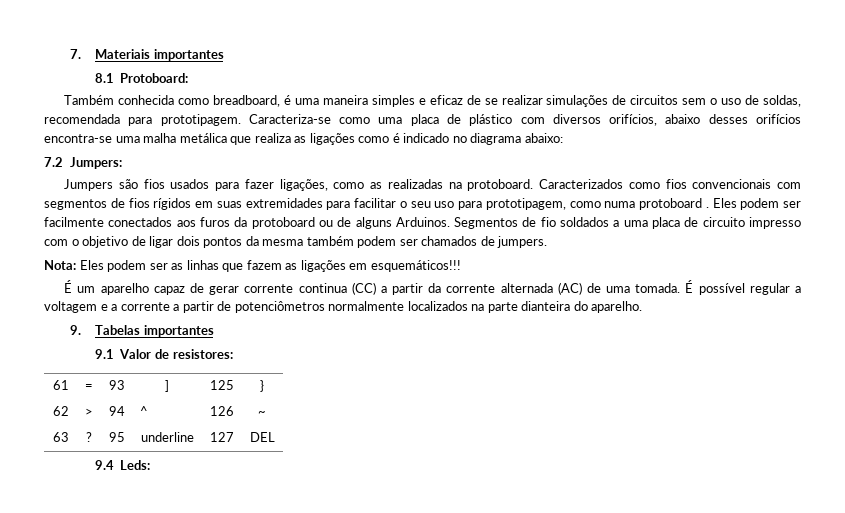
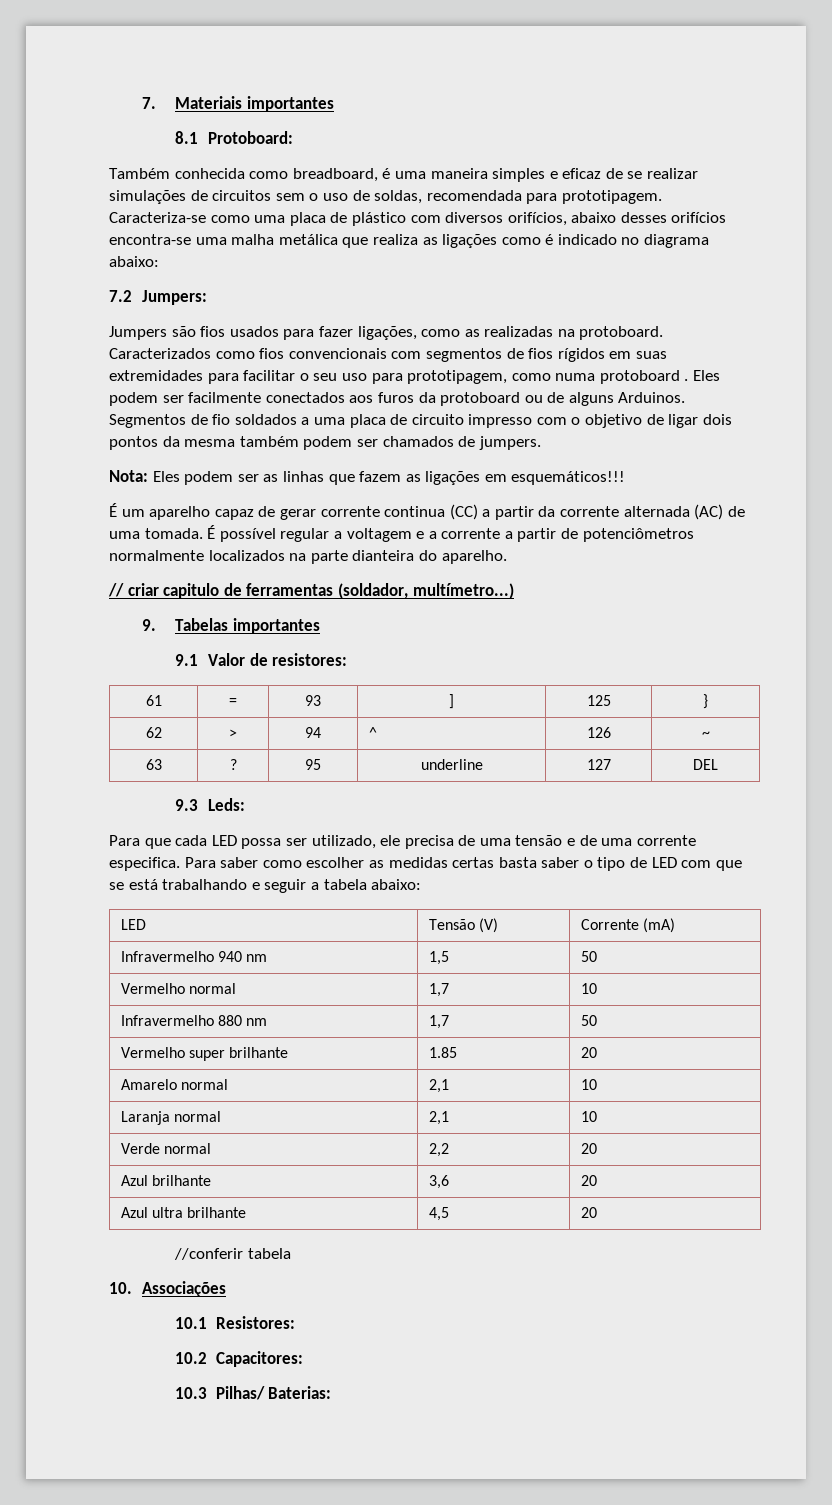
+ // criar capitulo de ferramentas (soldador, multímetro...)
- 9.4 Leds:
+ 9.3 Leds:
+ Para que cada LED possa ser utilizado, ele precisa de uma tensão e de uma corrente especifica. Para saber como escolher as medidas certas basta saber o tipo de LED com que se está trabalhando e seguir a tabela abaixo:
+ LED | Tensão (V) | Corrente (mA)
+ Infravermelho 940 nm | 1,5 | 50
+ Vermelho normal | 1,7 | 10
+ Infravermelho 880 nm | 1,7 | 50
+ Vermelho super brilhante | 1.85 | 20
+ Amarelo normal | 2,1 | 10
+ Laranja normal | 2,1 | 10
+ Verde normal | 2,2 | 20
+ Azul brilhante | 3,6 | 20
+ Azul ultra brilhante | 4,5 | 20
+ //conferir tabela
+ 10. Associações
+ 10.1 Resistores:
+ 10.2 Capacitores:
+ 10.3 Pilhas/ Baterias:

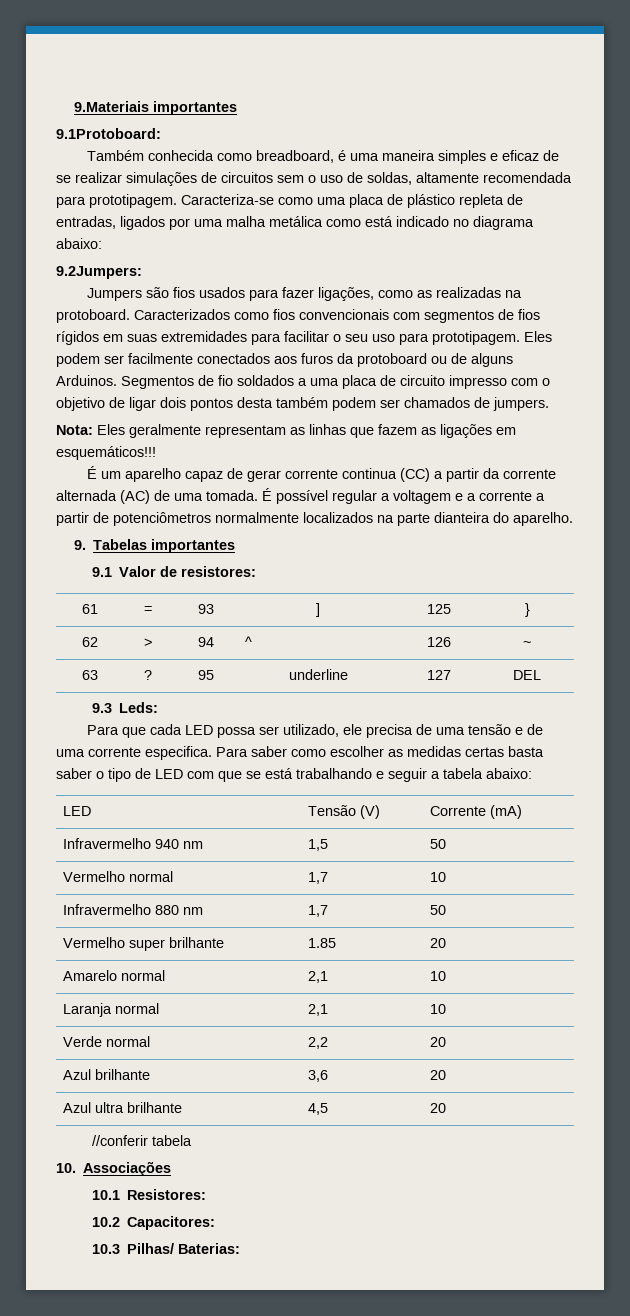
- 7. Materiais importantes
- 8.1 Protoboard:
+ 9.Materiais importantes
+ 9.1Protoboard:
- Também conhecida como breadboard, é uma maneira simples e eficaz de se realizar simulações de circuitos sem o uso de soldas, recomendada para prototipagem.
+ Também conhecida como breadboard, é uma maneira simples e eficaz de se realizar simulações de circuitos sem o uso de soldas, altamente recomendada para prototipagem.
- Caracteriza-se como uma placa de plástico com diversos orifícios, abaixo desses orifícios encontra-se uma malha metálica que realiza as ligações como é indicado no diagrama abaixo:
+ Caracteriza-se como uma placa de plástico repleta de entradas, ligados por uma malha metálica como está indicado no diagrama abaixo:
- 7.2 Jumpers:
+ 9.2Jumpers:
- Caracterizados como fios convencionais com segmentos de fios rígidos em suas extremidades para facilitar o seu uso para prototipagem, como numa protoboard .
+ Caracterizados como fios convencionais com segmentos de fios rígidos em suas extremidades para facilitar o seu uso para prototipagem.
- Segmentos de fio soldados a uma placa de circuito impresso com o objetivo de ligar dois pontos da mesma também podem ser chamados de jumpers.
+ Segmentos de fio soldados a uma placa de circuito impresso com o objetivo de ligar dois pontos desta também podem ser chamados de jumpers.
- Nota: Eles podem ser as linhas que fazem as ligações em esquemáticos!!!
+ Nota: Eles geralmente representam as linhas que fazem as ligações em esquemáticos!!!
- // criar capitulo de ferramentas (soldador, multímetro...)

